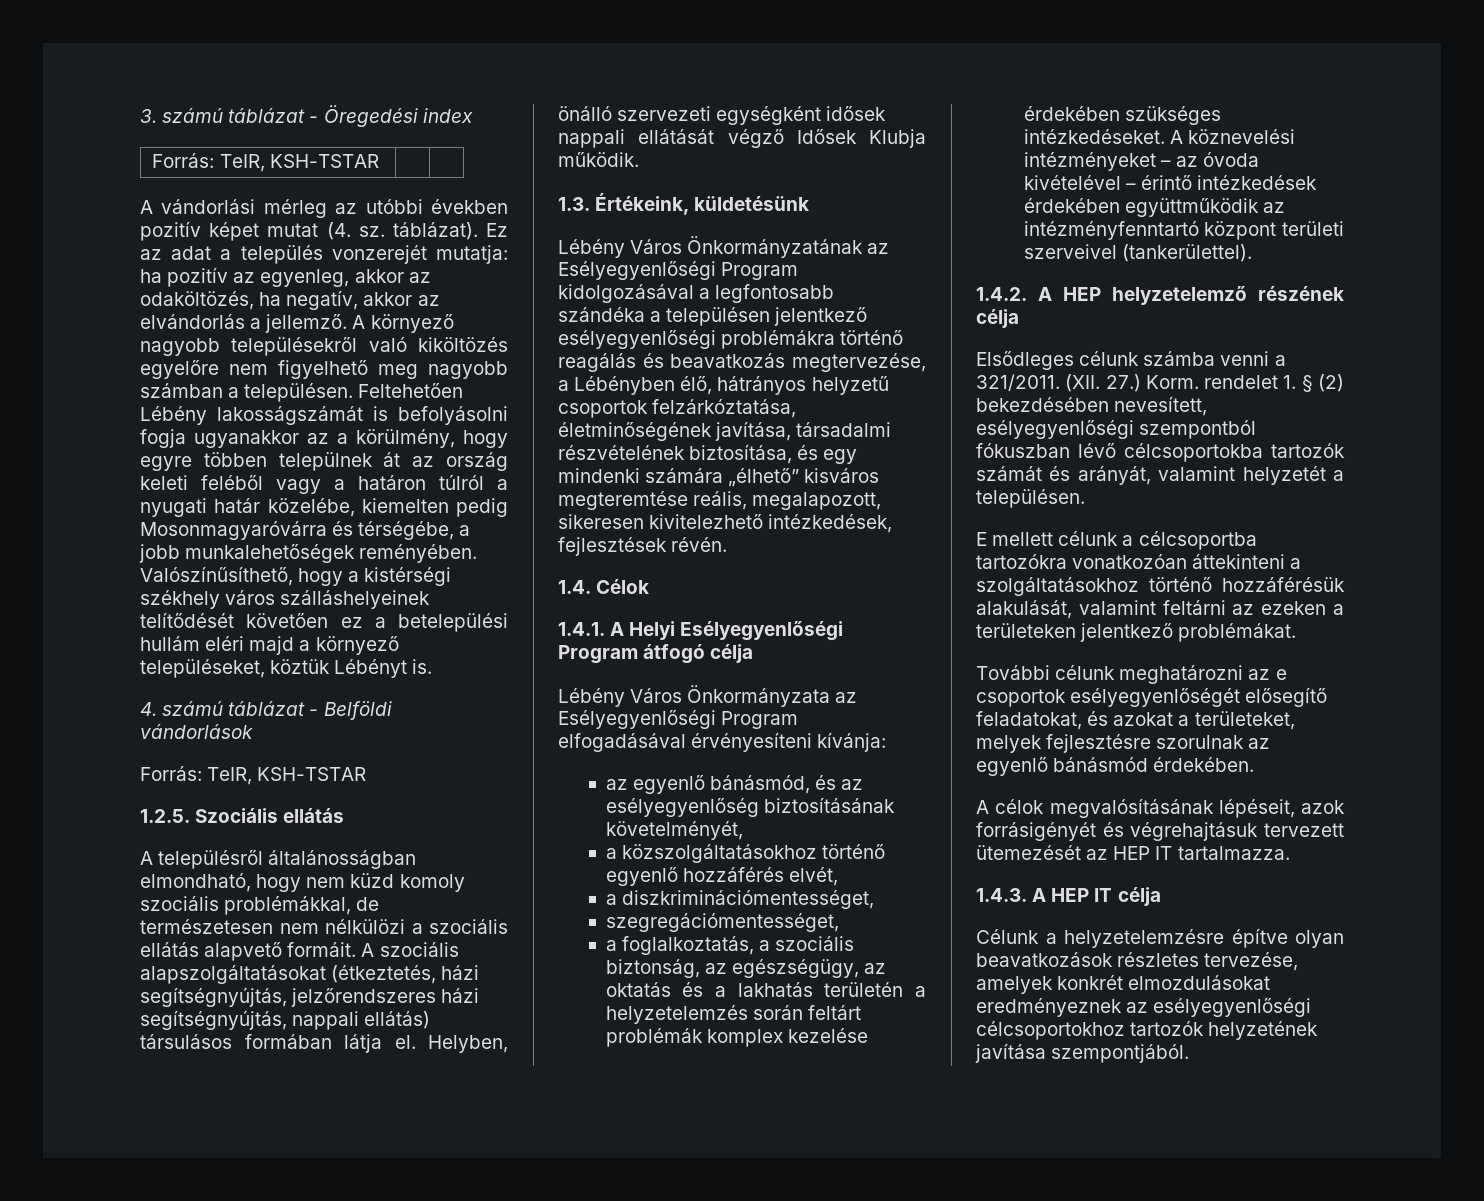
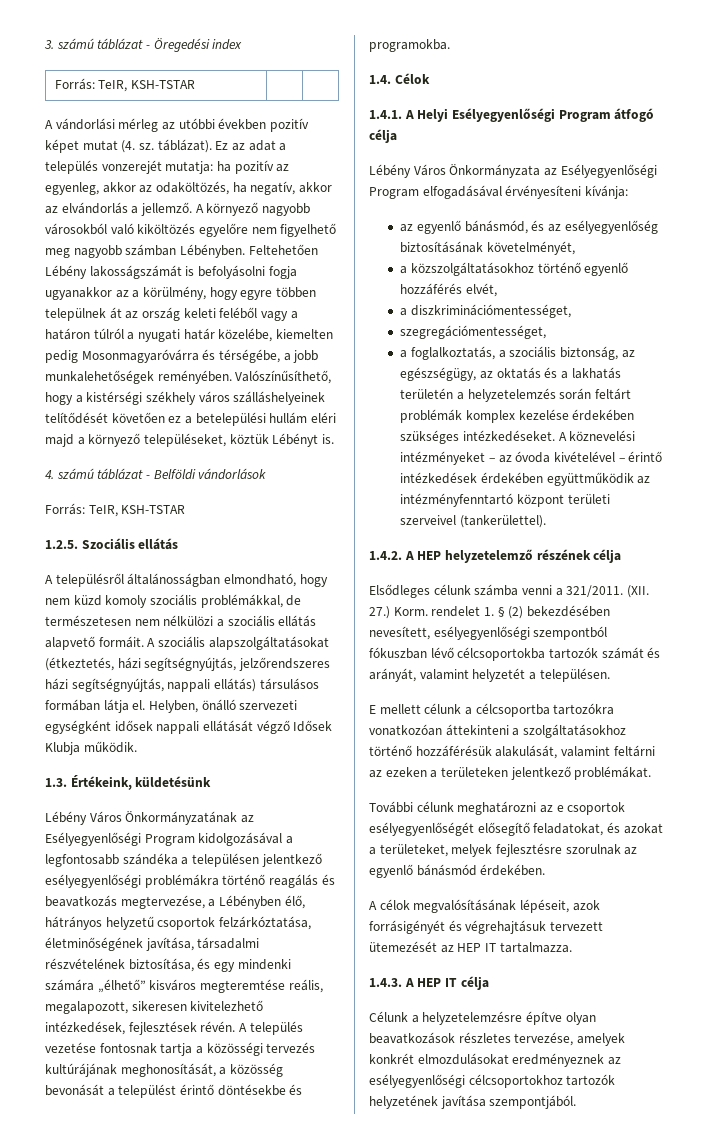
- A környező nagyobb településekről való kiköltözés egyelőre nem figyelhető meg nagyobb számban a településen.
+ A környező nagyobb városokból való kiköltözés egyelőre nem figyelhető meg nagyobb számban Lébényben.
+ A település vezetése fontosnak tartja a közösségi tervezés kultúrájának meghonosítását, a közösség bevonását a települést érintő döntésekbe és programokba.

